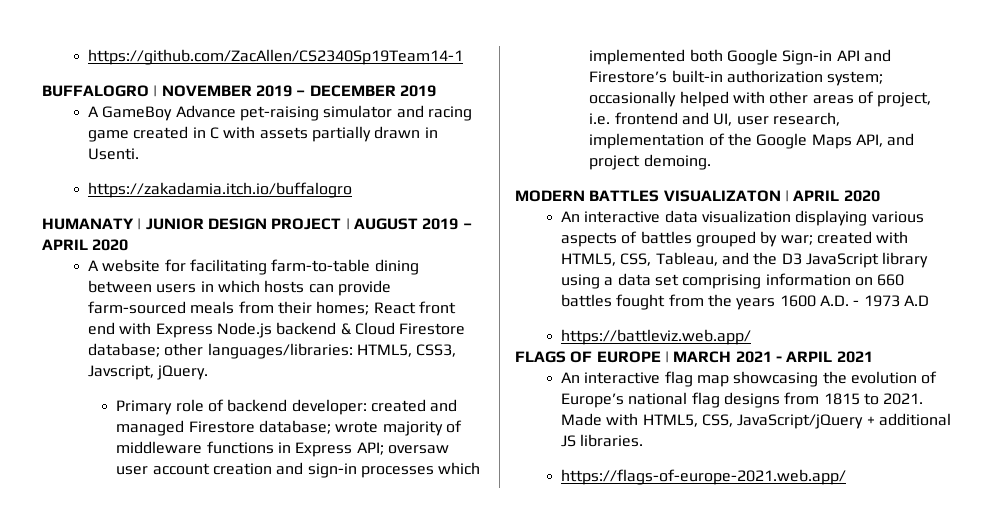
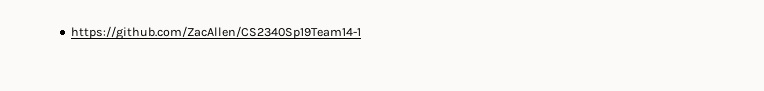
- BUFFALOGRO | NOVEMBER 2019 – DECEMBER 2019
- A GameBoy Advance pet-raising simulator and racing game created in C with assets partially drawn in Usenti.
- https://zakadamia.itch.io/buffalogro
- HUMANATY | JUNIOR DESIGN PROJECT | AUGUST 2019 – APRIL 2020
- A website for facilitating farm-to-table dining between users in which hosts can provide farm-sourced meals from their homes; React front end with Express Node.js backend & Cloud Firestore database; other languages/libraries: HTML5, CSS3, Javscript, jQuery.
- Primary role of backend developer: created and managed Firestore database; wrote majority of middleware functions in Express API; oversaw user account creation and sign-in processes which implemented both Google Sign-in API and Firestore’s built-in authorization system; occasionally helped with other areas of project, i.e. frontend and UI, user research, implementation of the Google Maps API, and project demoing.
- MODERN BATTLES VISUALIZATON | APRIL 2020
- An interactive data visualization displaying various aspects of battles grouped by war; created with HTML5, CSS, Tableau, and the D3 JavaScript library using a data set comprising information on 660 battles fought from the years 1600 A.D. - 1973 A.D
- https://battleviz.web.app/
- FLAGS OF EUROPE | MARCH 2021 - ARPIL 2021
- An interactive flag map showcasing the evolution of Europe’s national flag designs from 1815 to 2021. Made with HTML5, CSS, JavaScript/jQuery + additional JS libraries.
- https://flags-of-europe-2021.web.app/

